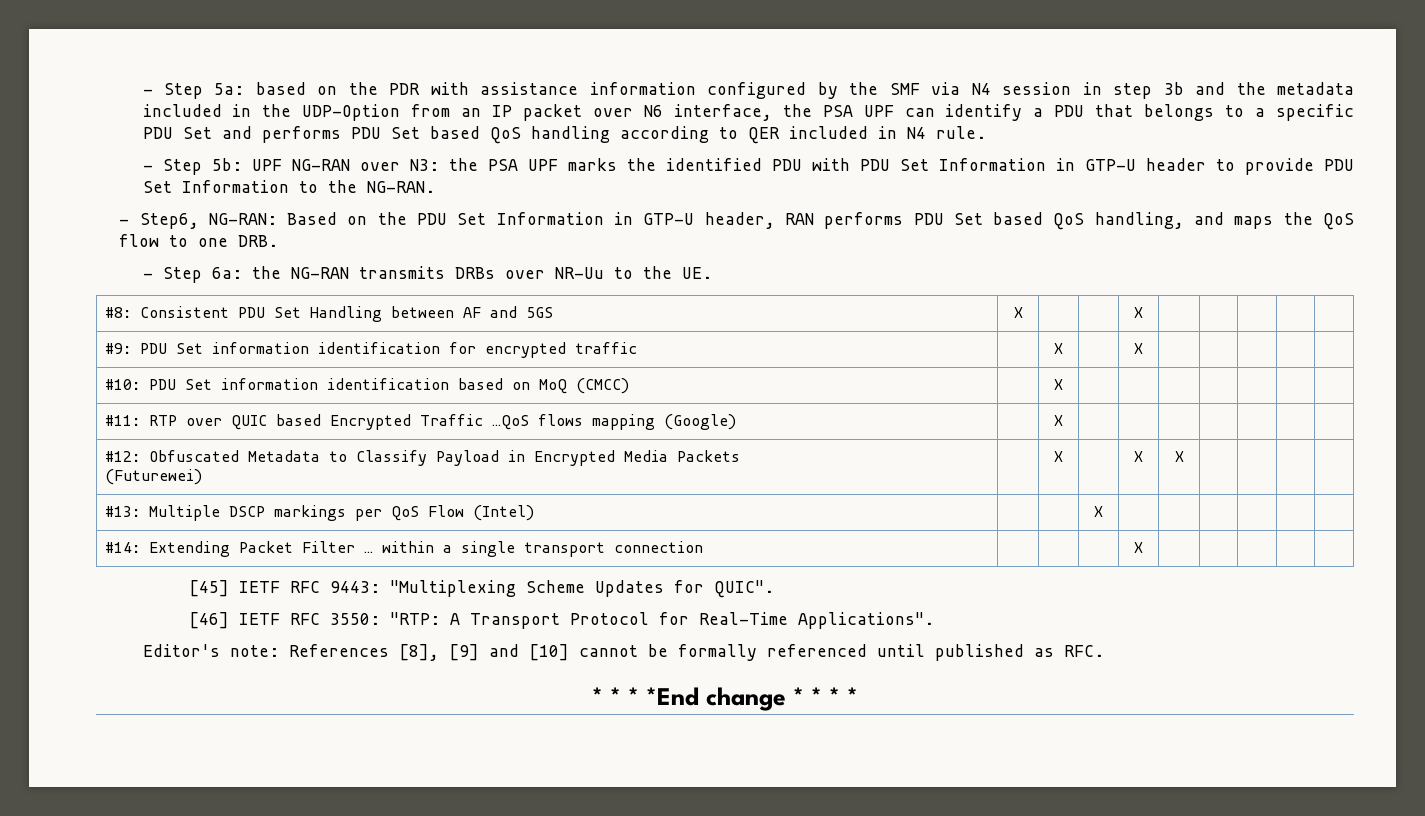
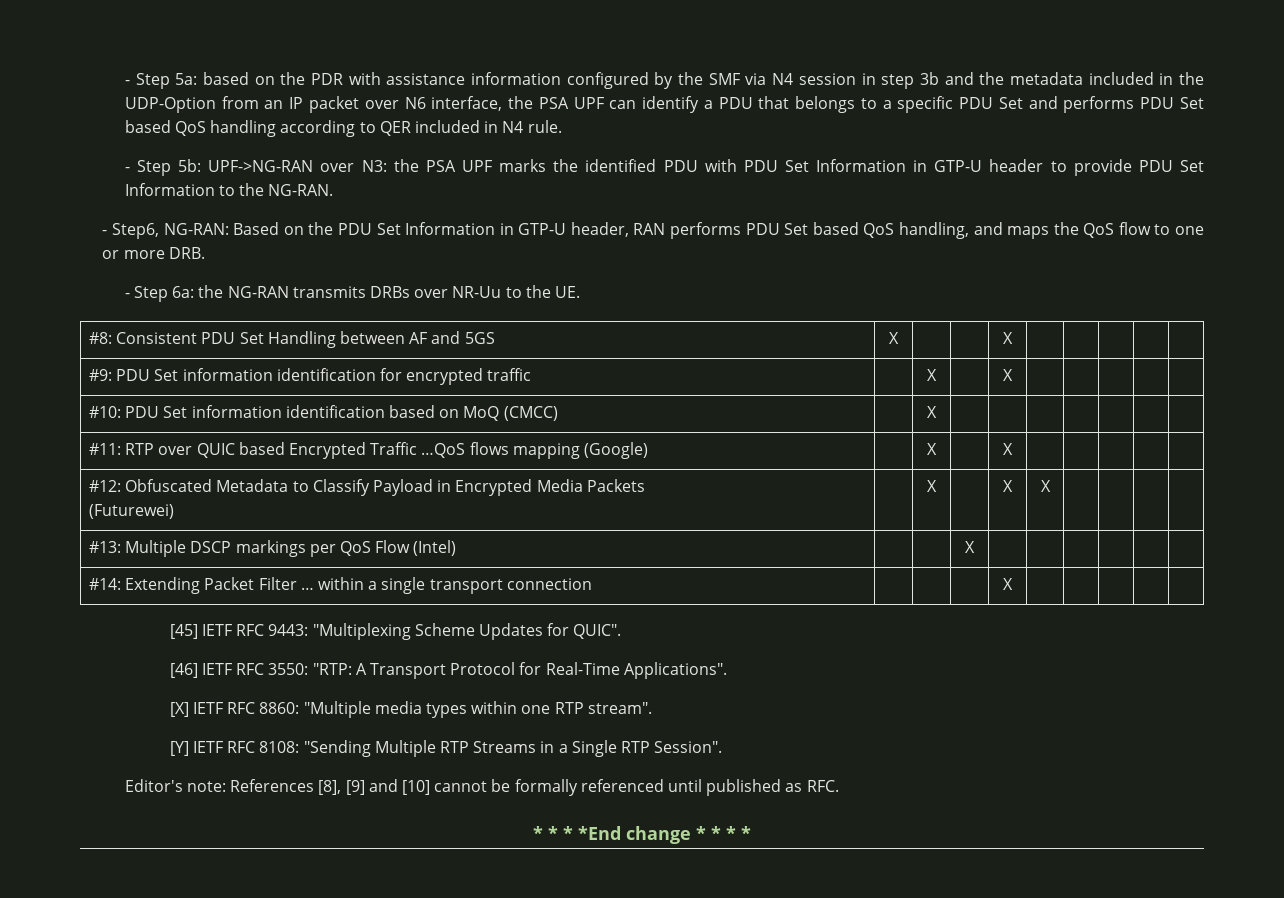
- - Step 5b: UPF NG-RAN over N3: the PSA UPF marks the identified PDU with PDU Set Information in GTP-U header to provide PDU Set Information to the NG-RAN.
+ - Step 5b: UPF->NG-RAN over N3: the PSA UPF marks the identified PDU with PDU Set Information in GTP-U header to provide PDU Set Information to the NG-RAN.
- - Step6, NG-RAN: Based on the PDU Set Information in GTP-U header, RAN performs PDU Set based QoS handling, and maps the QoS flow to one DRB.
+ - Step6, NG-RAN: Based on the PDU Set Information in GTP-U header, RAN performs PDU Set based QoS handling, and maps the QoS flow to one or more DRB.
- #11: RTP over QUIC based Encrypted Traffic …QoS flows mapping (Google) | | X | | | | | | |
+ #11: RTP over QUIC based Encrypted Traffic …QoS flows mapping (Google) | | X | | X | | | | |
+ [X] IETF RFC 8860: "Multiple media types within one RTP stream".
+ [Y] IETF RFC 8108: "Sending Multiple RTP Streams in a Single RTP Session".

